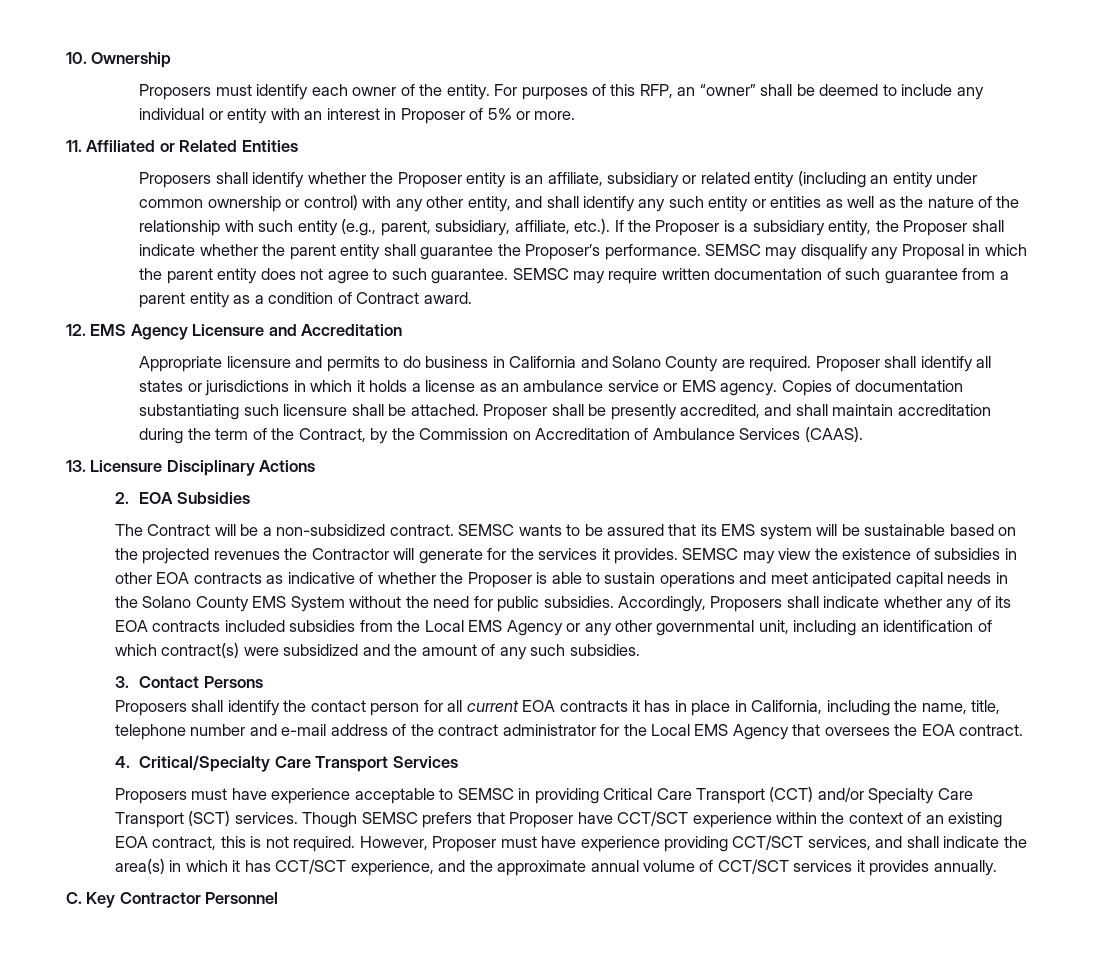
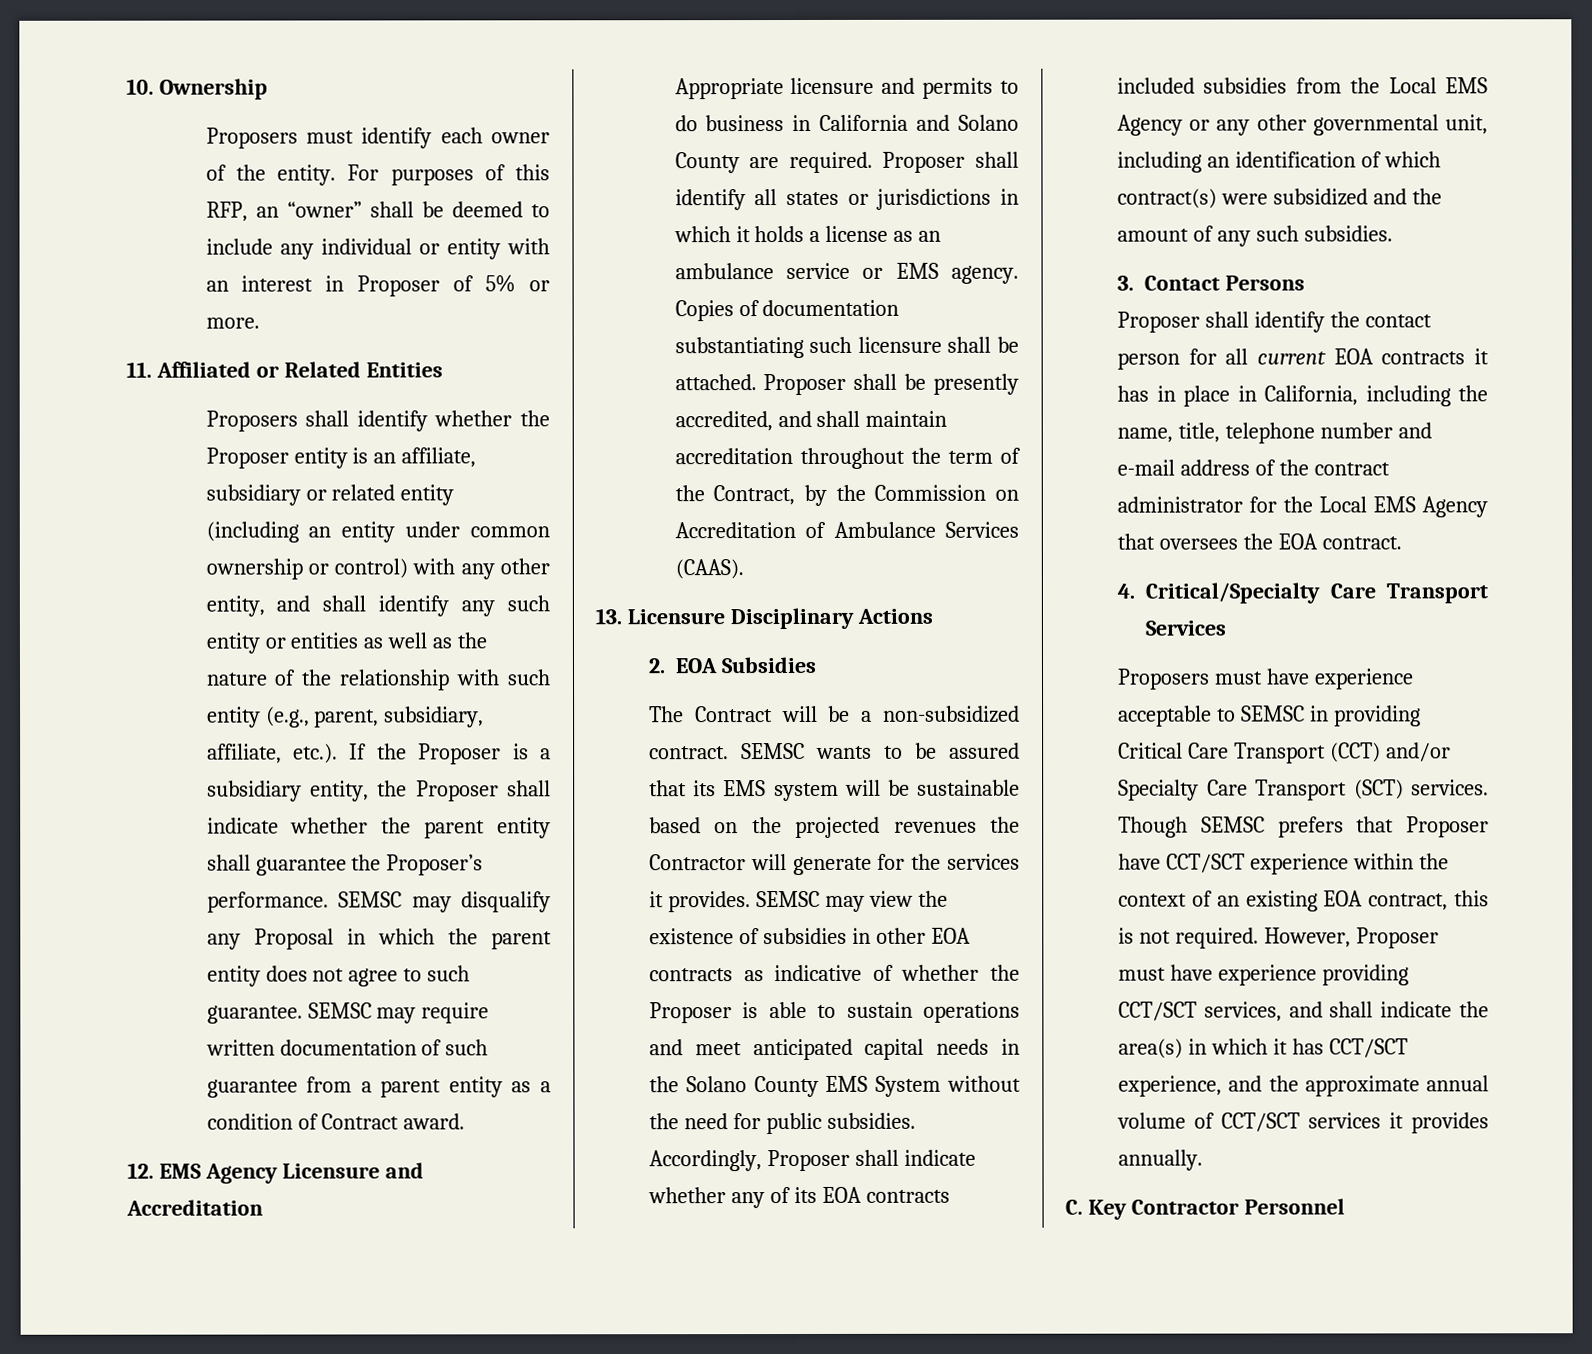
- Proposer shall be presently accredited, and shall maintain accreditation during the term of the Contract, by the Commission on Accreditation of Ambulance Services (CAAS).
+ Proposer shall be presently accredited, and shall maintain accreditation throughout the term of the Contract, by the Commission on Accreditation of Ambulance Services (CAAS).
- Accordingly, Proposers shall indicate whether any of its EOA contracts included subsidies from the Local EMS Agency or any other governmental unit, including an identification of which contract(s) were subsidized and the amount of any such subsidies.
+ Accordingly, Proposer shall indicate whether any of its EOA contracts included subsidies from the Local EMS Agency or any other governmental unit, including an identification of which contract(s) were subsidized and the amount of any such subsidies.
- Proposers shall identify the contact person for all current EOA contracts it has in place in California, including the name, title, telephone number and e-mail address of the contract administrator for the Local EMS Agency that oversees the EOA contract.
+ Proposer shall identify the contact person for all current EOA contracts it has in place in California, including the name, title, telephone number and e-mail address of the contract administrator for the Local EMS Agency that oversees the EOA contract.

